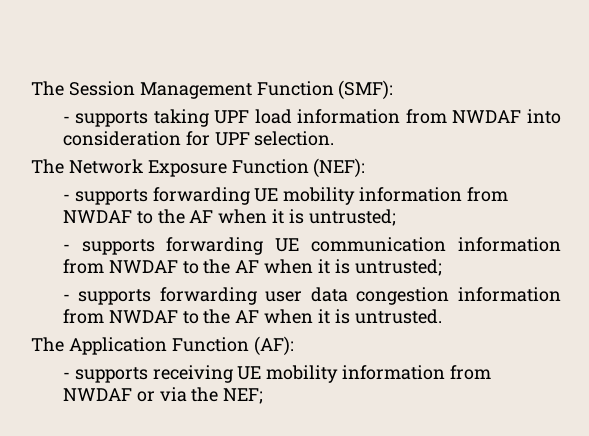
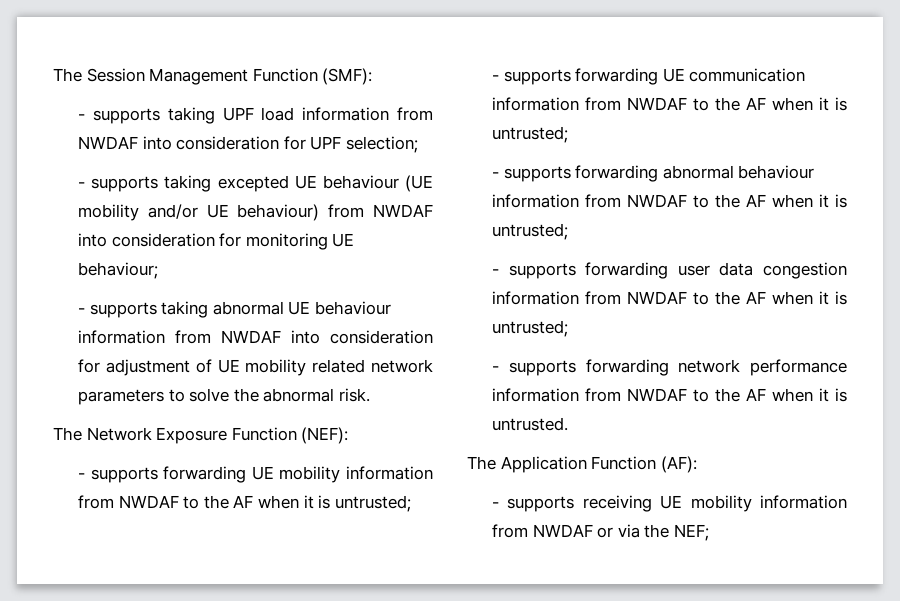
- - supports taking UPF load information from NWDAF into consideration for UPF selection.
+ - supports taking UPF load information from NWDAF into consideration for UPF selection;
+ - supports taking excepted UE behaviour (UE mobility and/or UE behaviour) from NWDAF into consideration for monitoring UE behaviour;
+ - supports taking abnormal UE behaviour information from NWDAF into consideration for adjustment of UE mobility related network parameters to solve the abnormal risk.
+ - supports forwarding abnormal behaviour information from NWDAF to the AF when it is untrusted;
- - supports forwarding user data congestion information from NWDAF to the AF when it is untrusted.
+ - supports forwarding user data congestion information from NWDAF to the AF when it is untrusted;
+ - supports forwarding network performance information from NWDAF to the AF when it is untrusted.

